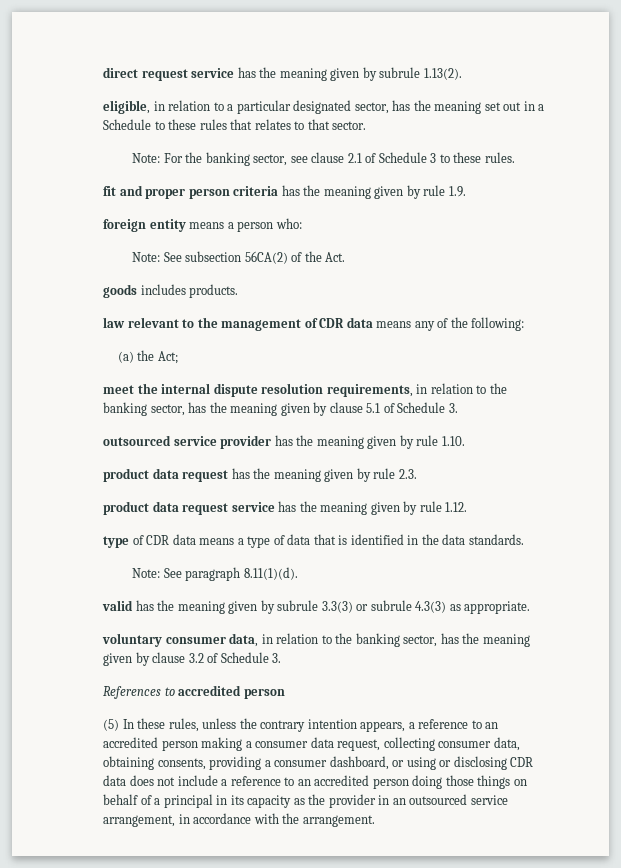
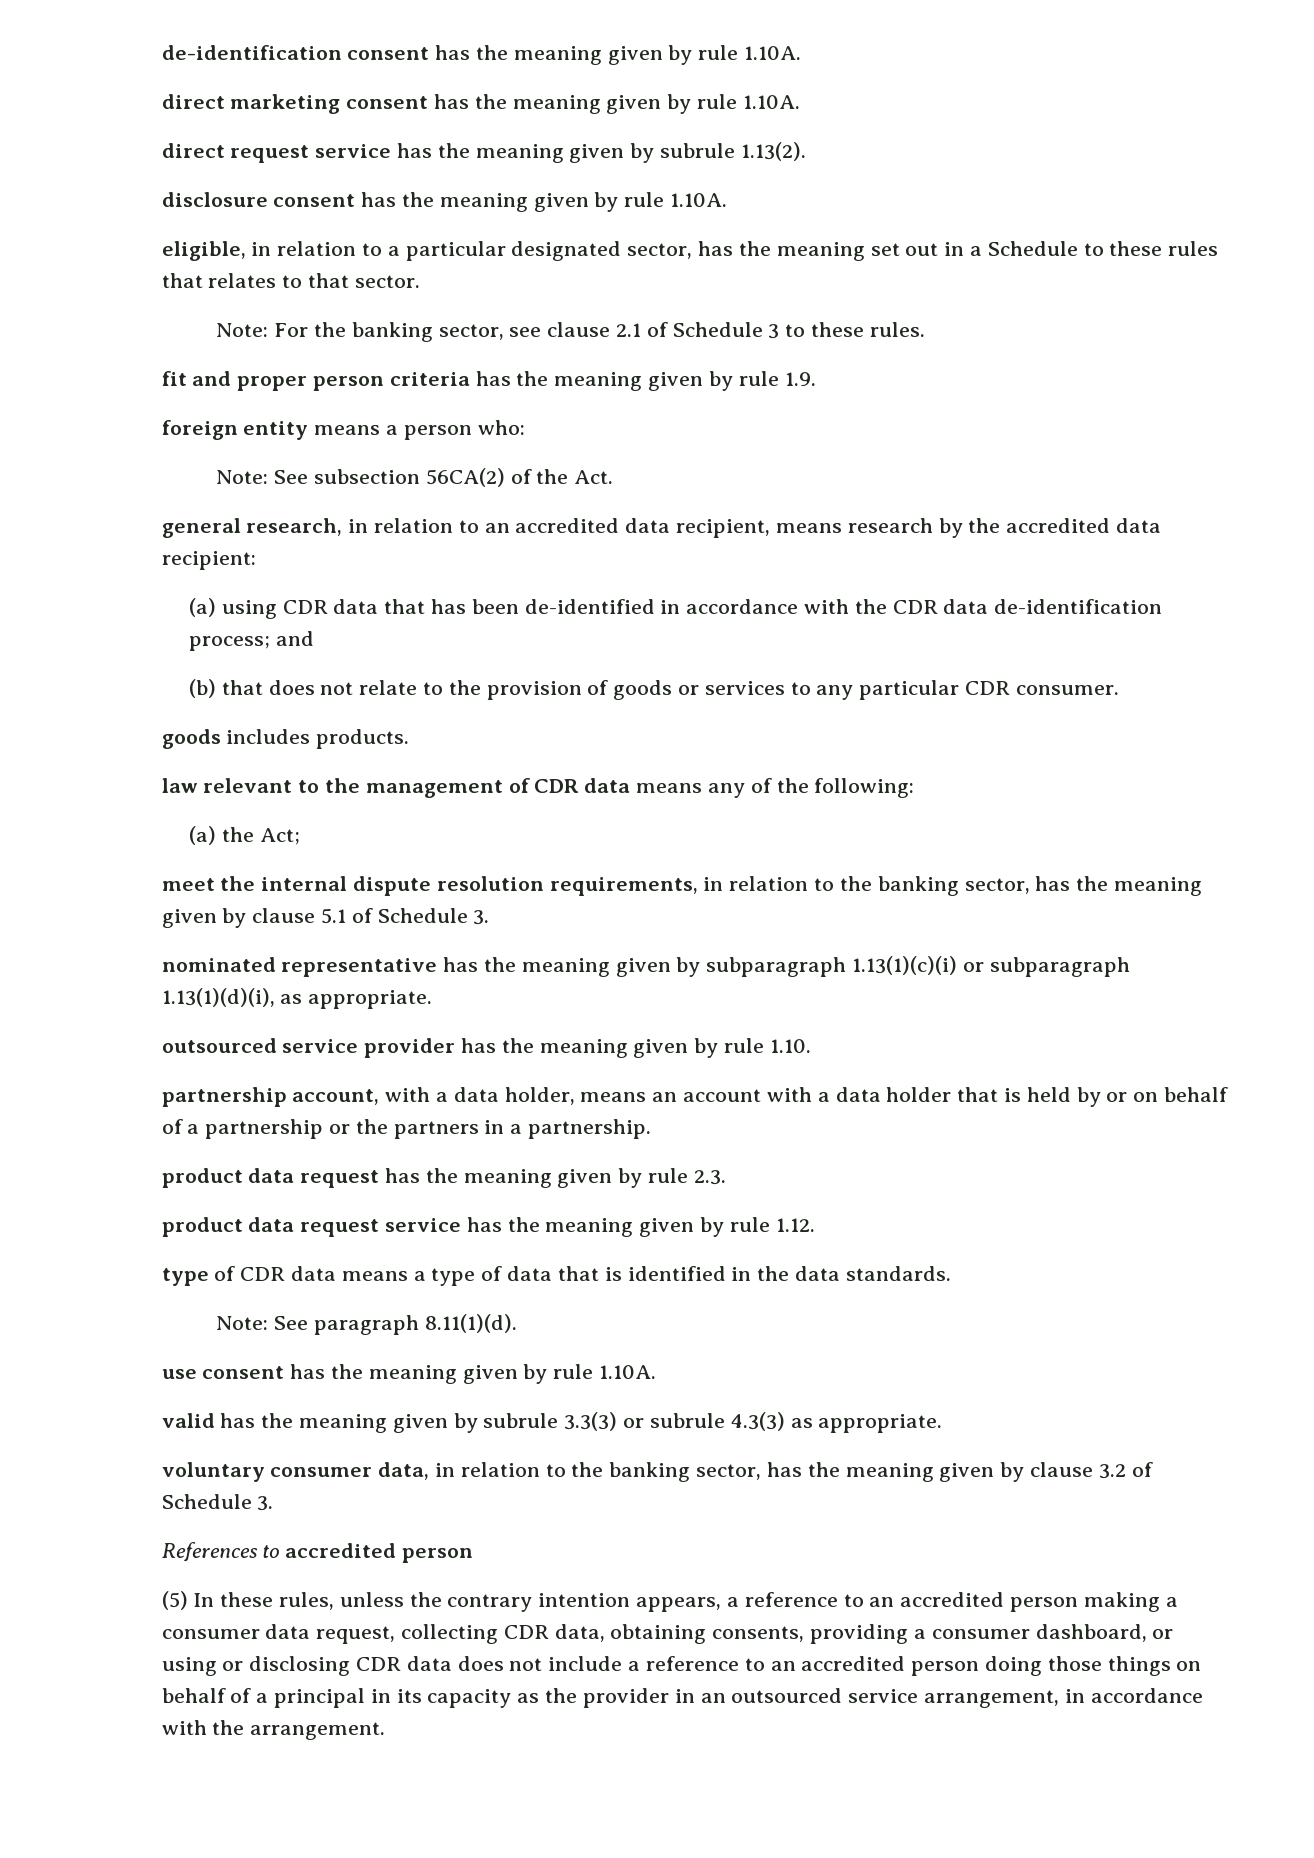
+ de-identification consent has the meaning given by rule 1.10A.
+ direct marketing consent has the meaning given by rule 1.10A.
+ disclosure consent has the meaning given by rule 1.10A.
+ general research, in relation to an accredited data recipient, means research by the accredited data recipient:
+ (a) using CDR data that has been de-identified in accordance with the CDR data de-identification process; and
+ (b) that does not relate to the provision of goods or services to any particular CDR consumer.
+ nominated representative has the meaning given by subparagraph 1.13(1)(c)(i) or subparagraph 1.13(1)(d)(i), as appropriate.
+ partnership account, with a data holder, means an account with a data holder that is held by or on behalf of a partnership or the partners in a partnership.
+ use consent has the meaning given by rule 1.10A.
- (5) In these rules, unless the contrary intention appears, a reference to an accredited person making a consumer data request, collecting consumer data, obtaining consents, providing a consumer dashboard, or using or disclosing CDR data does not include a reference to an accredited person doing those things on behalf of a principal in its capacity as the provider in an outsourced service arrangement, in accordance with the arrangement.
+ (5) In these rules, unless the contrary intention appears, a reference to an accredited person making a consumer data request, collecting CDR data, obtaining consents, providing a consumer dashboard, or using or disclosing CDR data does not include a reference to an accredited person doing those things on behalf of a principal in its capacity as the provider in an outsourced service arrangement, in accordance with the arrangement.

